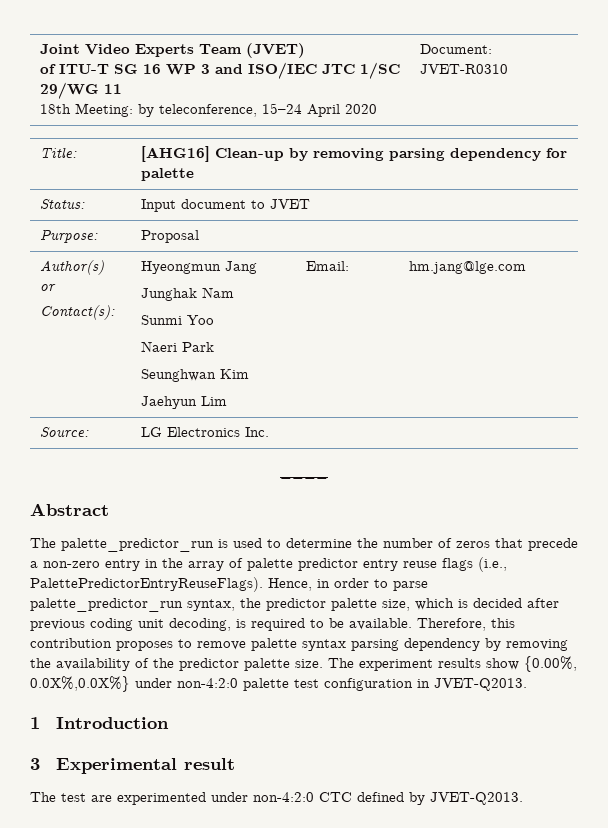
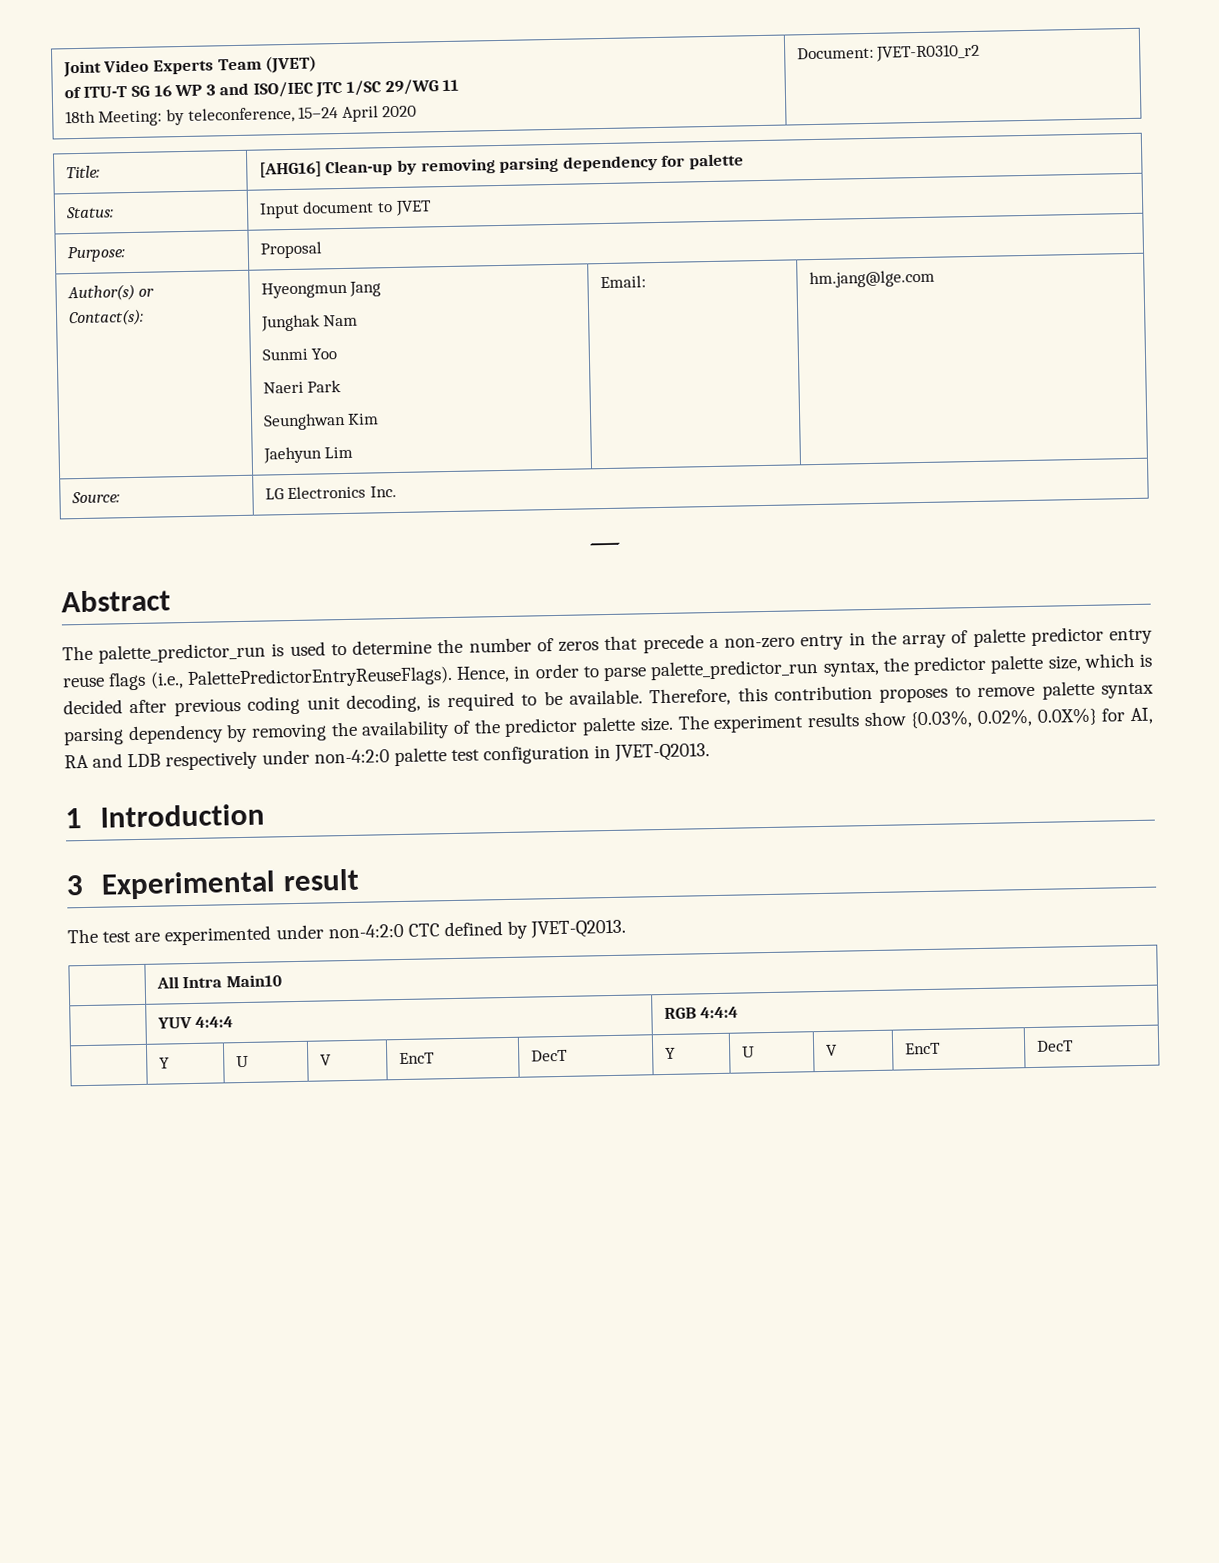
  Joint Video Experts Team (JVET)
  of ITU-T SG 16 WP 3 and ISO/IEC JTC 1/SC 29/WG 11
- 18th Meeting: by teleconference, 15–24 April 2020 | Document: JVET-R0310
+ 18th Meeting: by teleconference, 15–24 April 2020 | Document: JVET-R0310_r2
- The experiment results show {0.00%, 0.0X%,0.0X%} under non-4:2:0 palette test configuration in JVET-Q2013.
+ The experiment results show {0.03%, 0.02%, 0.0X%} for AI, RA and LDB respectively under non-4:2:0 palette test configuration in JVET-Q2013.
+ | All Intra Main10
+ | YUV 4:4:4 | RGB 4:4:4
+ | Y | U | V | EncT | DecT | Y | U | V | EncT | DecT

